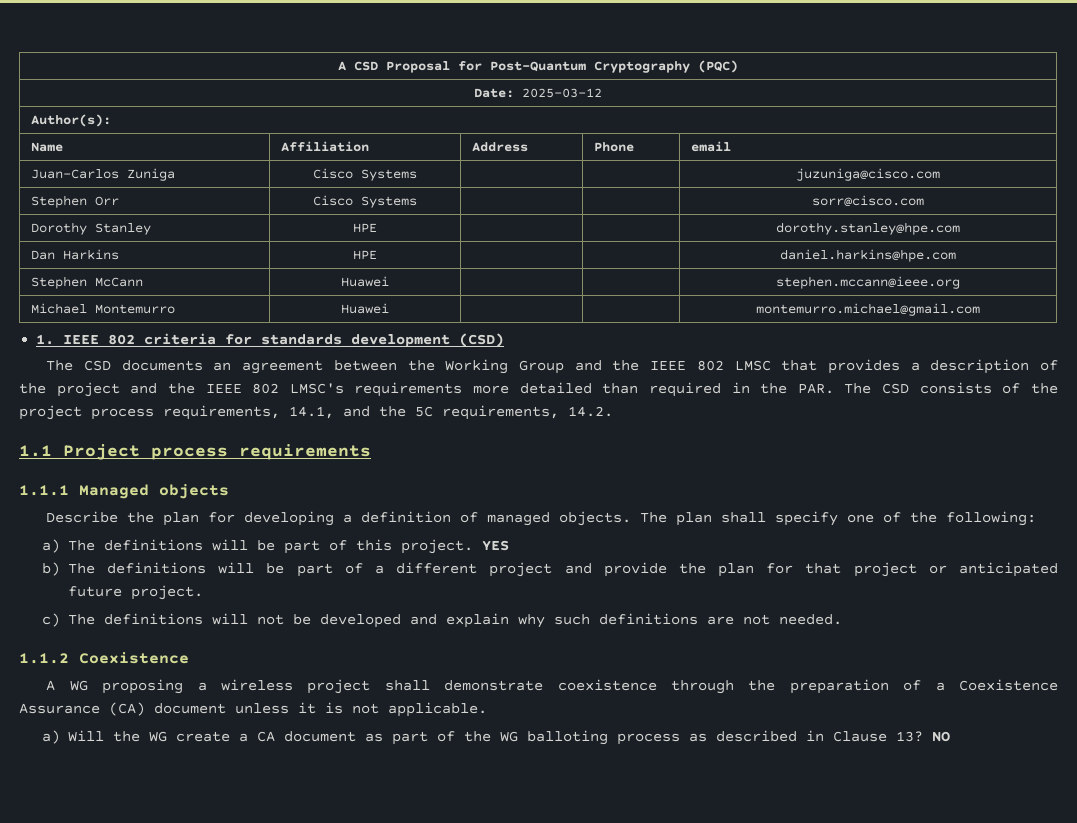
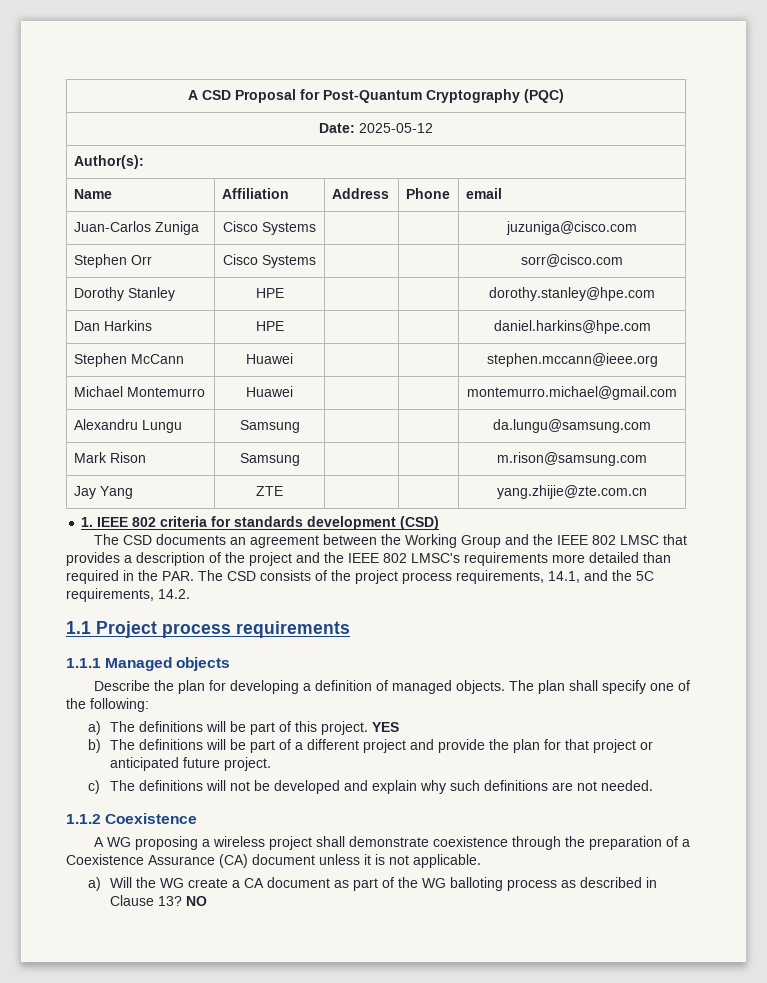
- Date: 2025-03-12
+ Date: 2025-05-12
+ Alexandru Lungu | Samsung | | | da.lungu@samsung.com
+ Mark Rison | Samsung | | | m.rison@samsung.com
+ Jay Yang | ZTE | | | yang.zhijie@zte.com.cn

